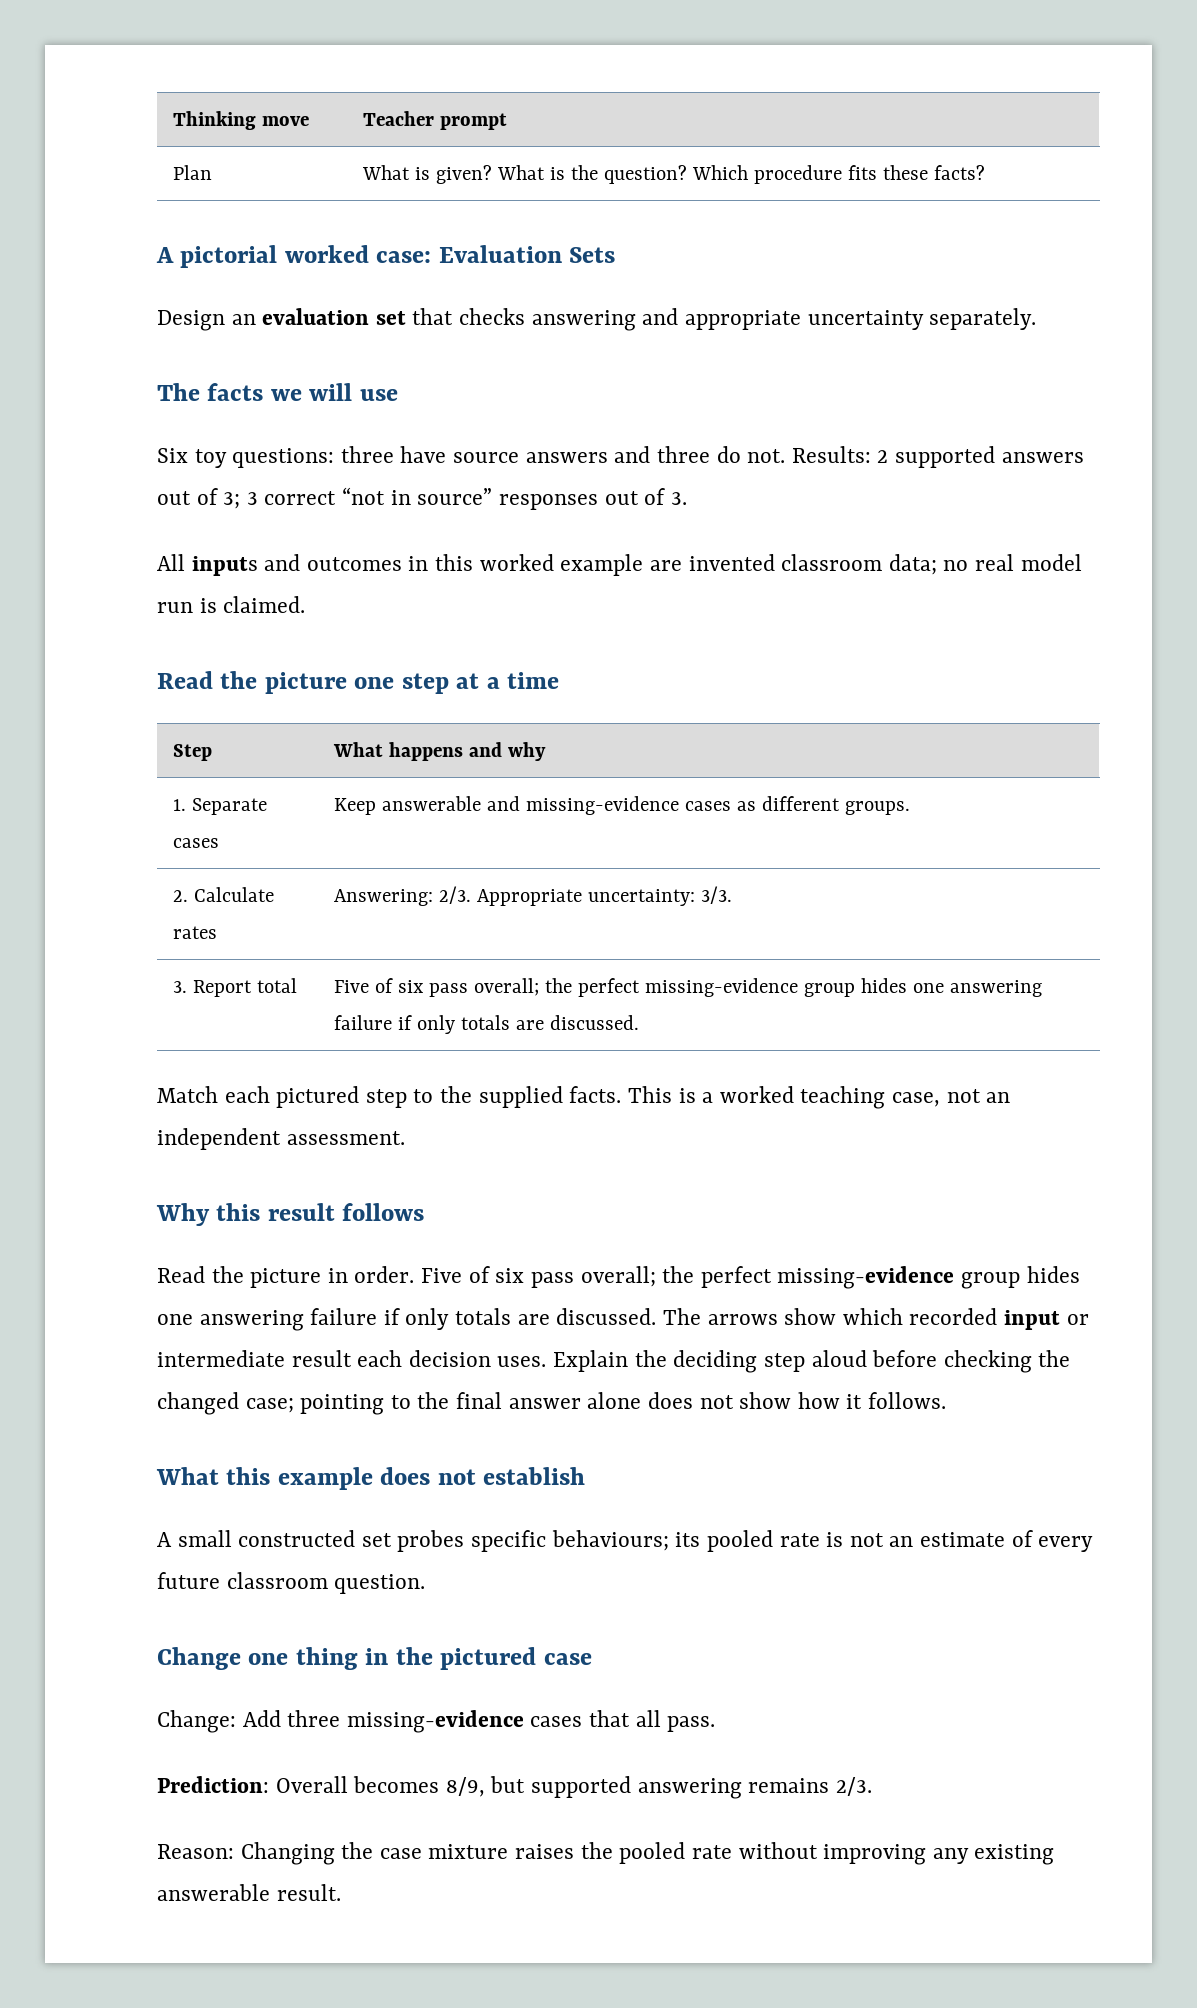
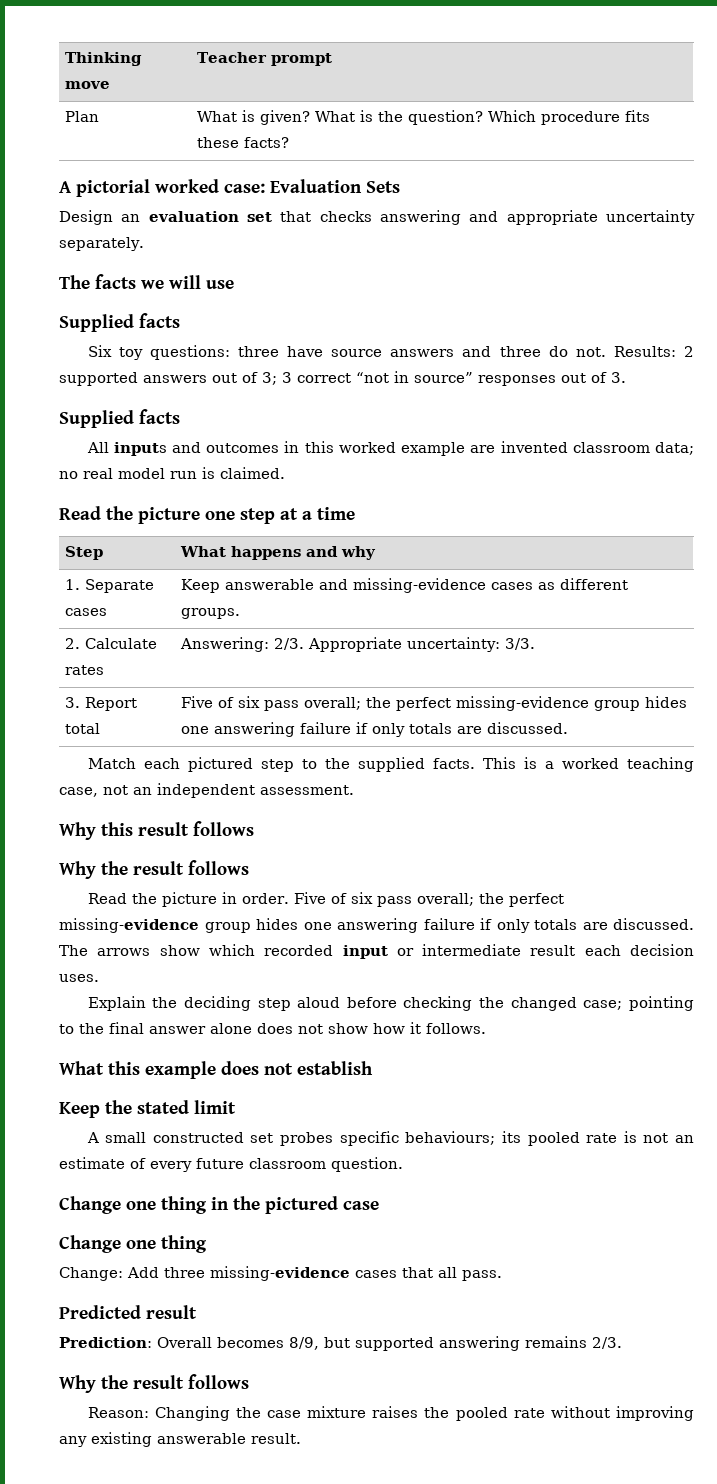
  The facts we will use
+ Supplied facts
  Results: 2 supported answers out of 3; 3 correct “not in source” responses out of 3.
+ Supplied facts
  Why this result follows
+ Why the result follows
- The arrows show which recorded input or intermediate result each decision uses. Explain the deciding step aloud before checking the changed case; pointing to the final answer alone does not show how it follows.
+ The arrows show which recorded input or intermediate result each decision uses.
+ Explain the deciding step aloud before checking the changed case; pointing to the final answer alone does not show how it follows.
+ Keep the stated limit
  Change one thing in the pictured case
+ Change one thing
+ Predicted result
  Prediction: Overall becomes 8/9, but supported answering remains 2/3.
+ Why the result follows

